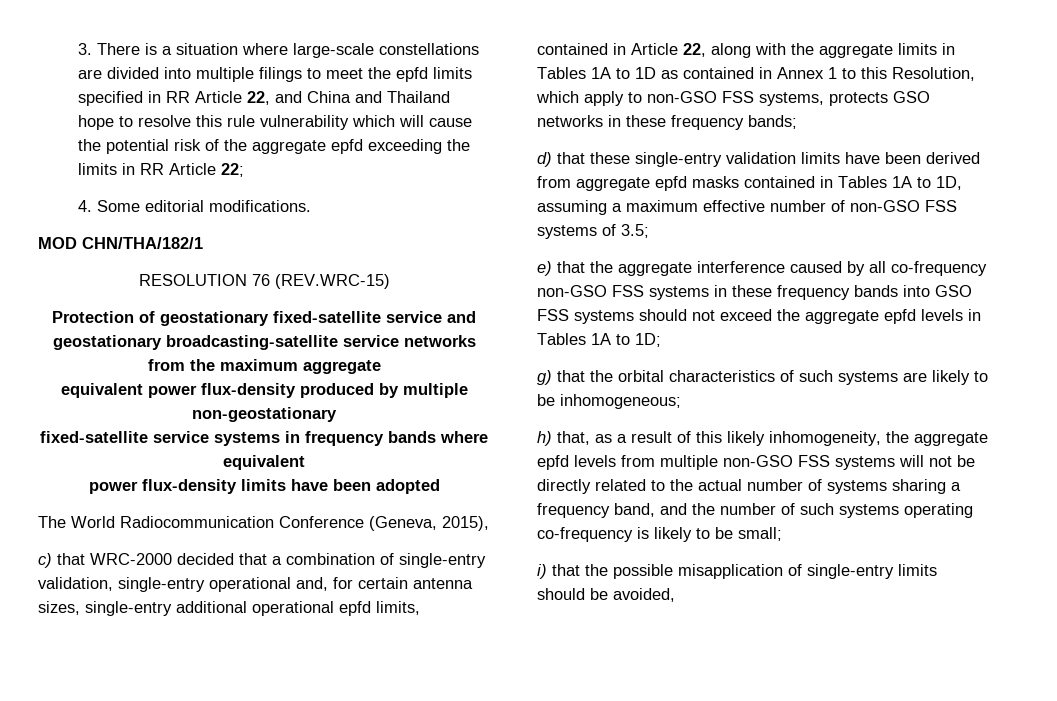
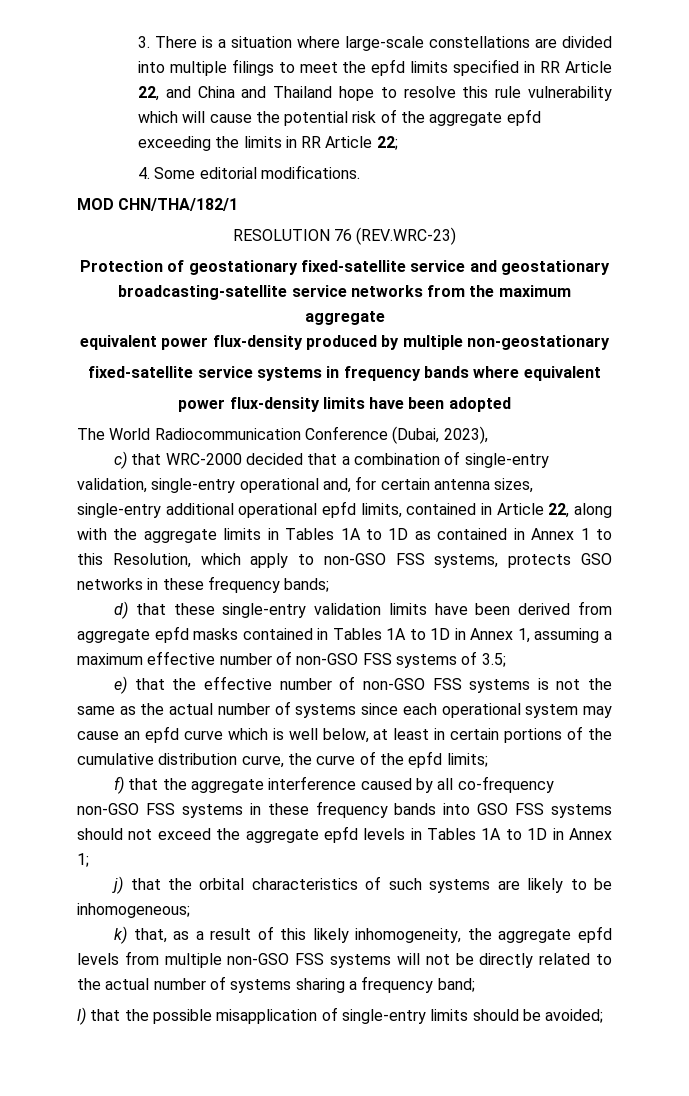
- RESOLUTION 76 (REV.WRC-15)
+ RESOLUTION 76 (REV.WRC-23)
- The World Radiocommunication Conference (Geneva, 2015),
+ The World Radiocommunication Conference (Dubai, 2023),
- d) that these single-entry validation limits have been derived from aggregate epfd masks contained in Tables 1A to 1D, assuming a maximum effective number of non-GSO FSS systems of 3.5;
+ d) that these single-entry validation limits have been derived from aggregate epfd masks contained in Tables 1A to 1D in Annex 1, assuming a maximum effective number of non-GSO FSS systems of 3.5;
- e) that the aggregate interference caused by all co-frequency non-GSO FSS systems in these frequency bands into GSO FSS systems should not exceed the aggregate epfd levels in Tables 1A to 1D;
- g) that the orbital characteristics of such systems are likely to be inhomogeneous;
+ e) that the effective number of non-GSO FSS systems is not the same as the actual number of systems since each operational system may cause an epfd curve which is well below, at least in certain portions of the cumulative distribution curve, the curve of the epfd limits;
+ f) that the aggregate interference caused by all co-frequency non-GSO FSS systems in these frequency bands into GSO FSS systems should not exceed the aggregate epfd levels in Tables 1A to 1D in Annex 1;
+ j) that the orbital characteristics of such systems are likely to be inhomogeneous;
- h) that, as a result of this likely inhomogeneity, the aggregate epfd levels from multiple non-GSO FSS systems will not be directly related to the actual number of systems sharing a frequency band, and the number of such systems operating co-frequency is likely to be small;
- i) that the possible misapplication of single-entry limits should be avoided,
+ k) that, as a result of this likely inhomogeneity, the aggregate epfd levels from multiple non-GSO FSS systems will not be directly related to the actual number of systems sharing a frequency band;
+ l) that the possible misapplication of single-entry limits should be avoided;

